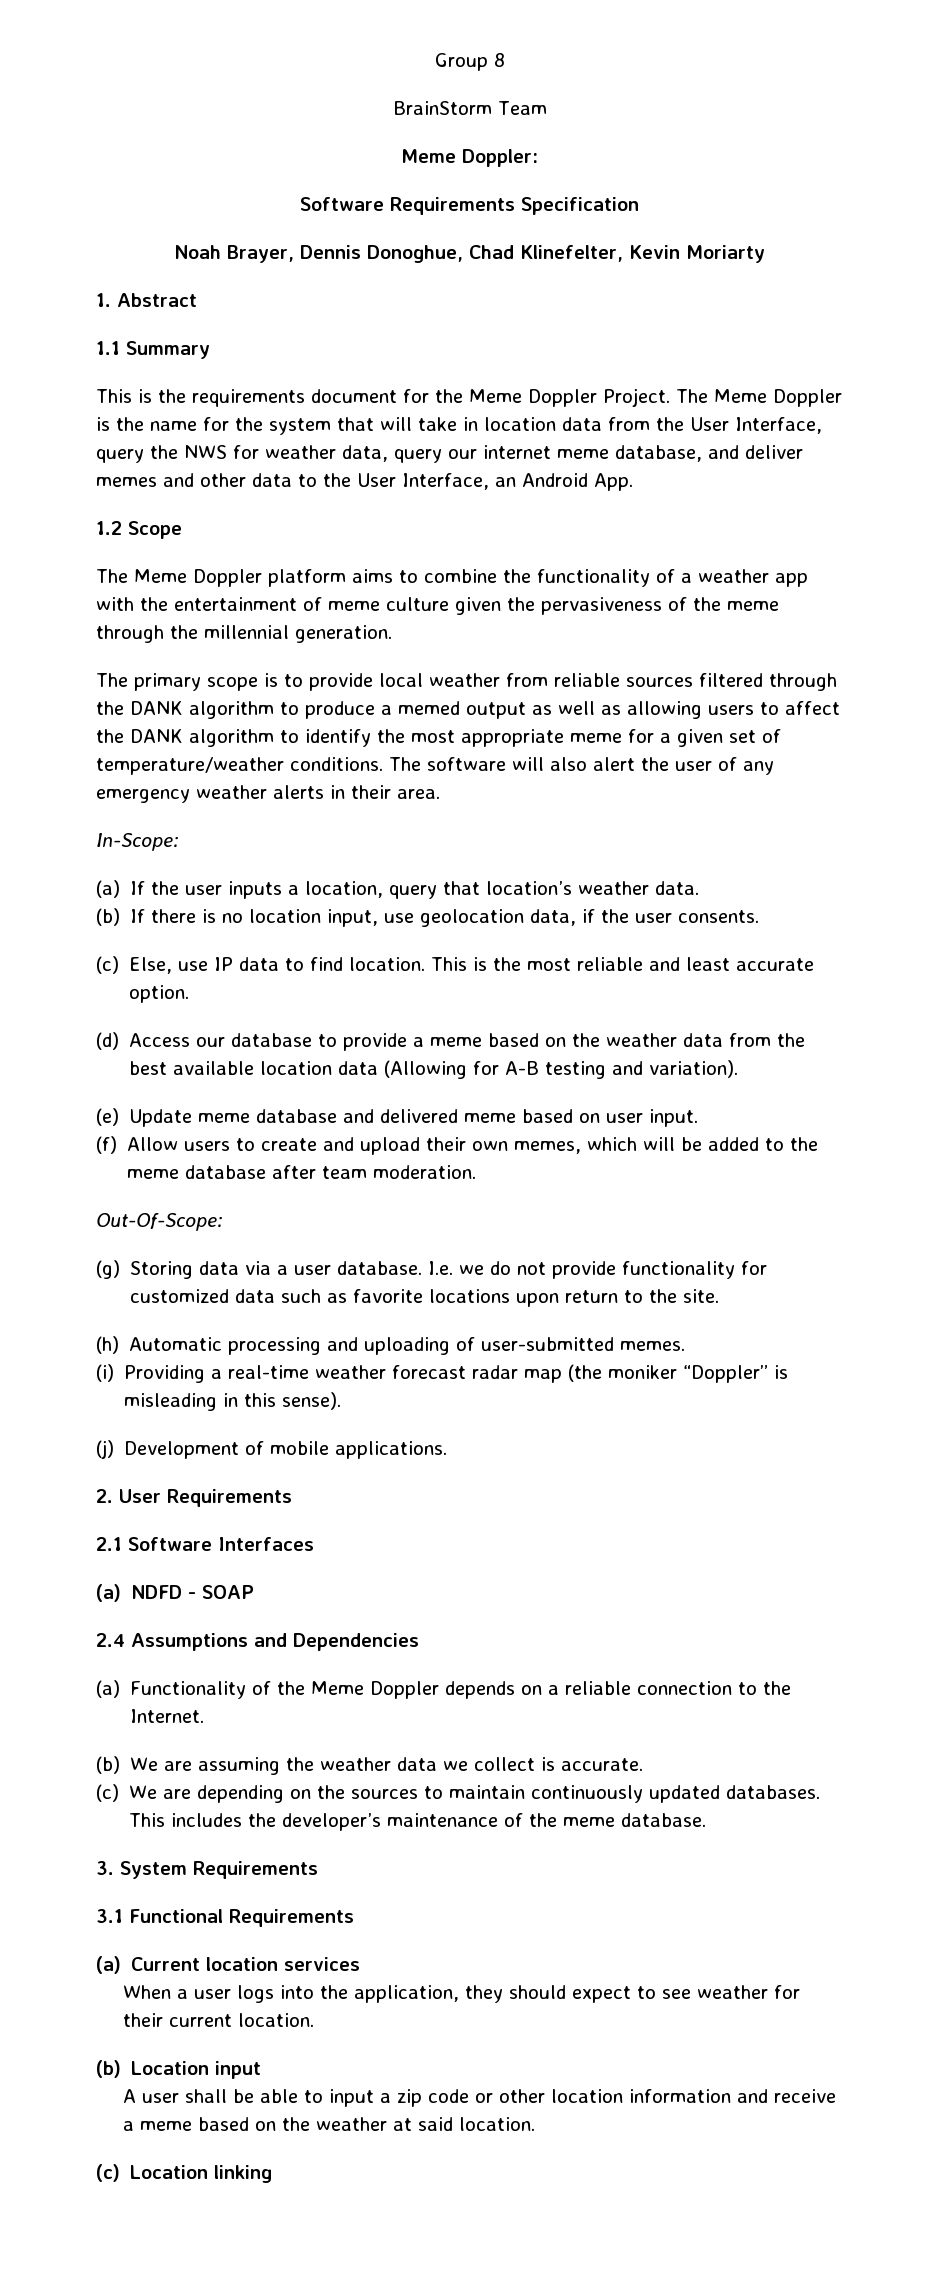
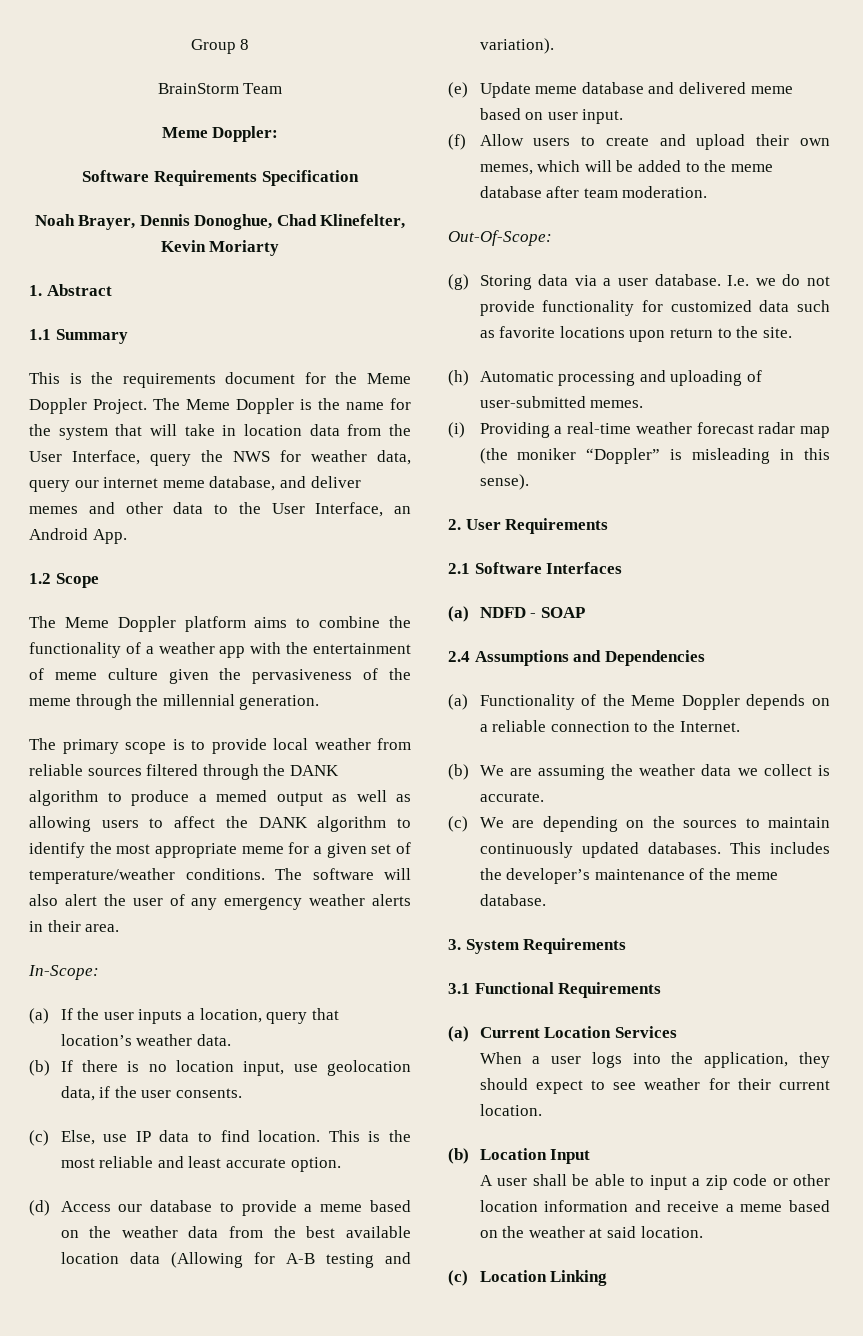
- (j) Development of mobile applications.
- (a) Current location services
+ (a) Current Location Services
- (b) Location input
+ (b) Location Input
- (c) Location linking
+ (c) Location Linking

